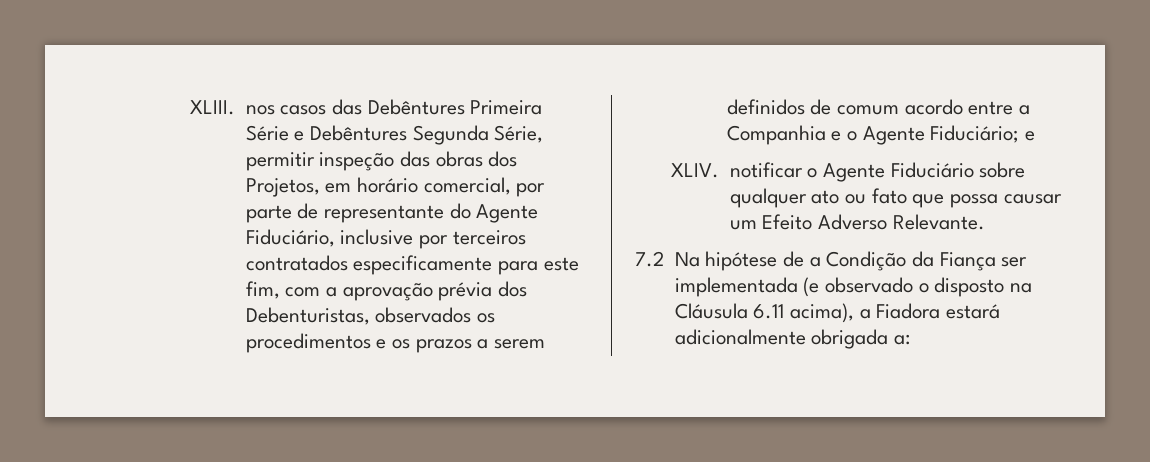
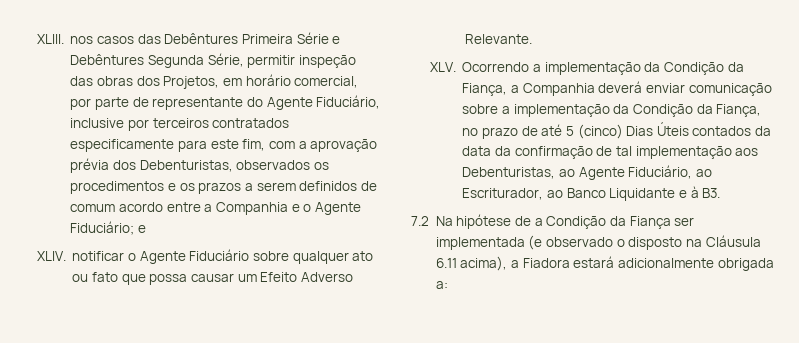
+ XLV. Ocorrendo a implementação da Condição da Fiança, a Companhia deverá enviar comunicação sobre a implementação da Condição da Fiança, no prazo de até 5 (cinco) Dias Úteis contados da data da confirmação de tal implementação aos Debenturistas, ao Agente Fiduciário, ao Escriturador, ao Banco Liquidante e à B3.

